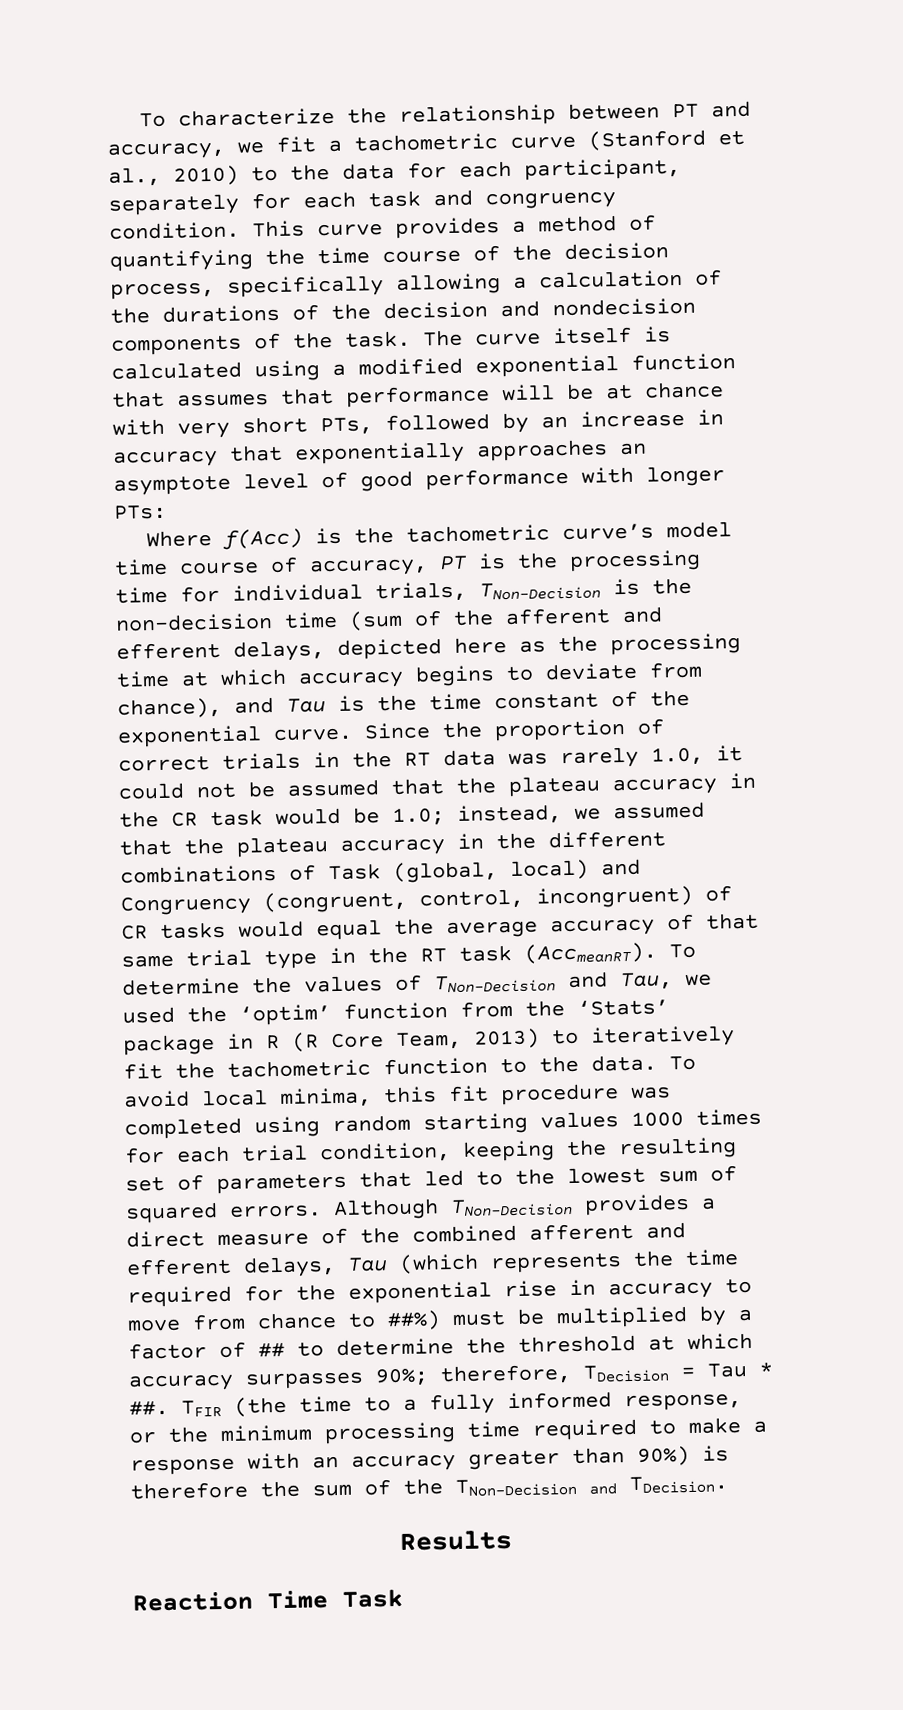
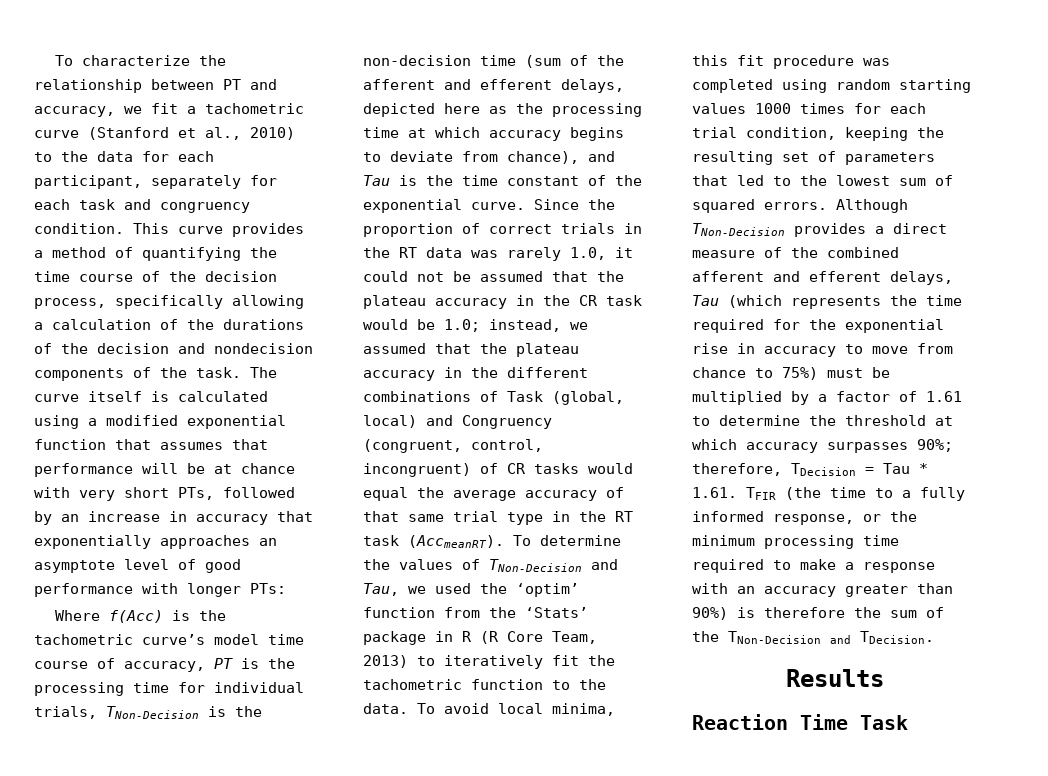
- Although TNon-Decision provides a direct measure of the combined afferent and efferent delays, Tau (which represents the time required for the exponential rise in accuracy to move from chance to ##%) must be multiplied by a factor of ## to determine the threshold at which accuracy surpasses 90%;
+ Although TNon-Decision provides a direct measure of the combined afferent and efferent delays, Tau (which represents the time required for the exponential rise in accuracy to move from chance to 75%) must be multiplied by a factor of 1.61 to determine the threshold at which accuracy surpasses 90%;
- therefore, TDecision = Tau * ##. TFIR (the time to a fully informed response, or the minimum processing time required to make a response with an accuracy greater than 90%) is therefore the sum of the TNon-Decision and TDecision.
+ therefore, TDecision = Tau * 1.61. TFIR (the time to a fully informed response, or the minimum processing time required to make a response with an accuracy greater than 90%) is therefore the sum of the TNon-Decision and TDecision.

